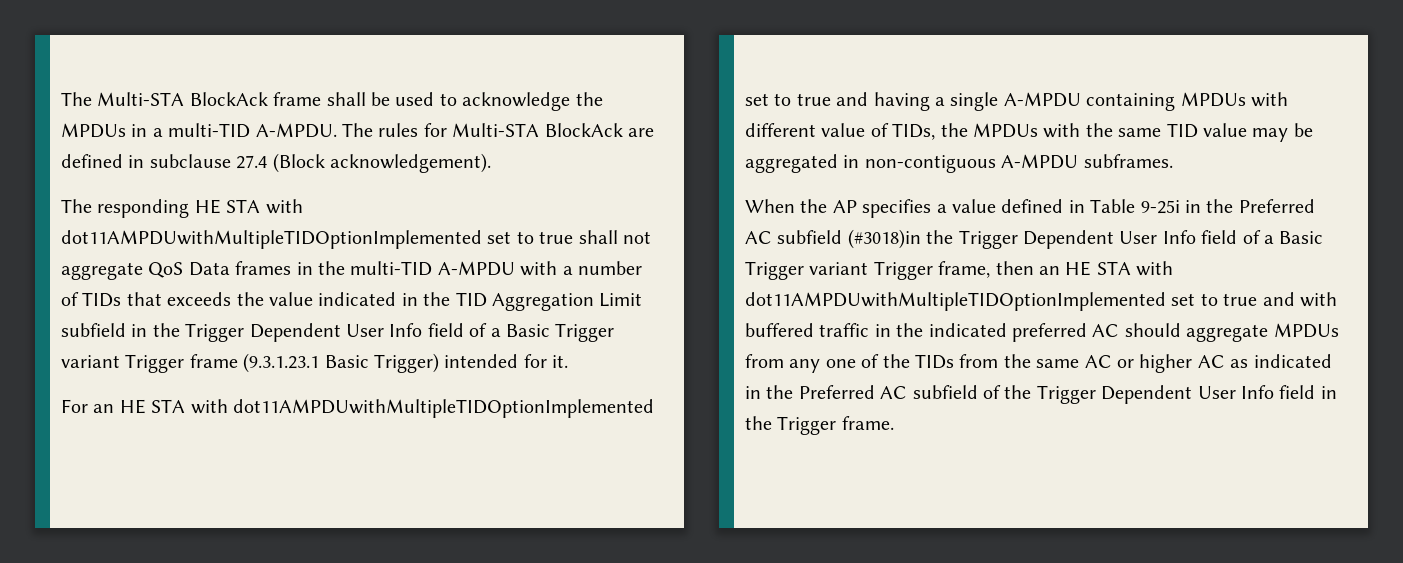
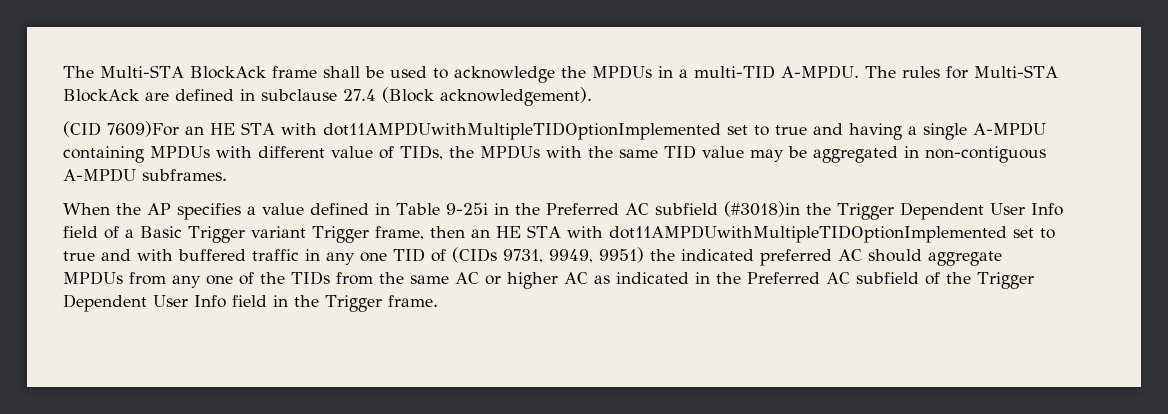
- The responding HE STA with dot11AMPDUwithMultipleTIDOptionImplemented set to true shall not aggregate QoS Data frames in the multi-TID A-MPDU with a number of TIDs that exceeds the value indicated in the TID Aggregation Limit subfield in the Trigger Dependent User Info field of a Basic Trigger variant Trigger frame (9.3.1.23.1 Basic Trigger) intended for it.
- For an HE STA with dot11AMPDUwithMultipleTIDOptionImplemented set to true and having a single A-MPDU containing MPDUs with different value of TIDs, the MPDUs with the same TID value may be aggregated in non-contiguous A-MPDU subframes.
+ (CID 7609)For an HE STA with dot11AMPDUwithMultipleTIDOptionImplemented set to true and having a single A-MPDU containing MPDUs with different value of TIDs, the MPDUs with the same TID value may be aggregated in non-contiguous A-MPDU subframes.
- When the AP specifies a value defined in Table 9-25i in the Preferred AC subfield (#3018)in the Trigger Dependent User Info field of a Basic Trigger variant Trigger frame, then an HE STA with dot11AMPDUwithMultipleTIDOptionImplemented set to true and with buffered traffic in the indicated preferred AC should aggregate MPDUs from any one of the TIDs from the same AC or higher AC as indicated in the Preferred AC subfield of the Trigger Dependent User Info field in the Trigger frame.
+ When the AP specifies a value defined in Table 9-25i in the Preferred AC subfield (#3018)in the Trigger Dependent User Info field of a Basic Trigger variant Trigger frame, then an HE STA with dot11AMPDUwithMultipleTIDOptionImplemented set to true and with buffered traffic in any one TID of (CIDs 9731, 9949, 9951) the indicated preferred AC should aggregate MPDUs from any one of the TIDs from the same AC or higher AC as indicated in the Preferred AC subfield of the Trigger Dependent User Info field in the Trigger frame.

